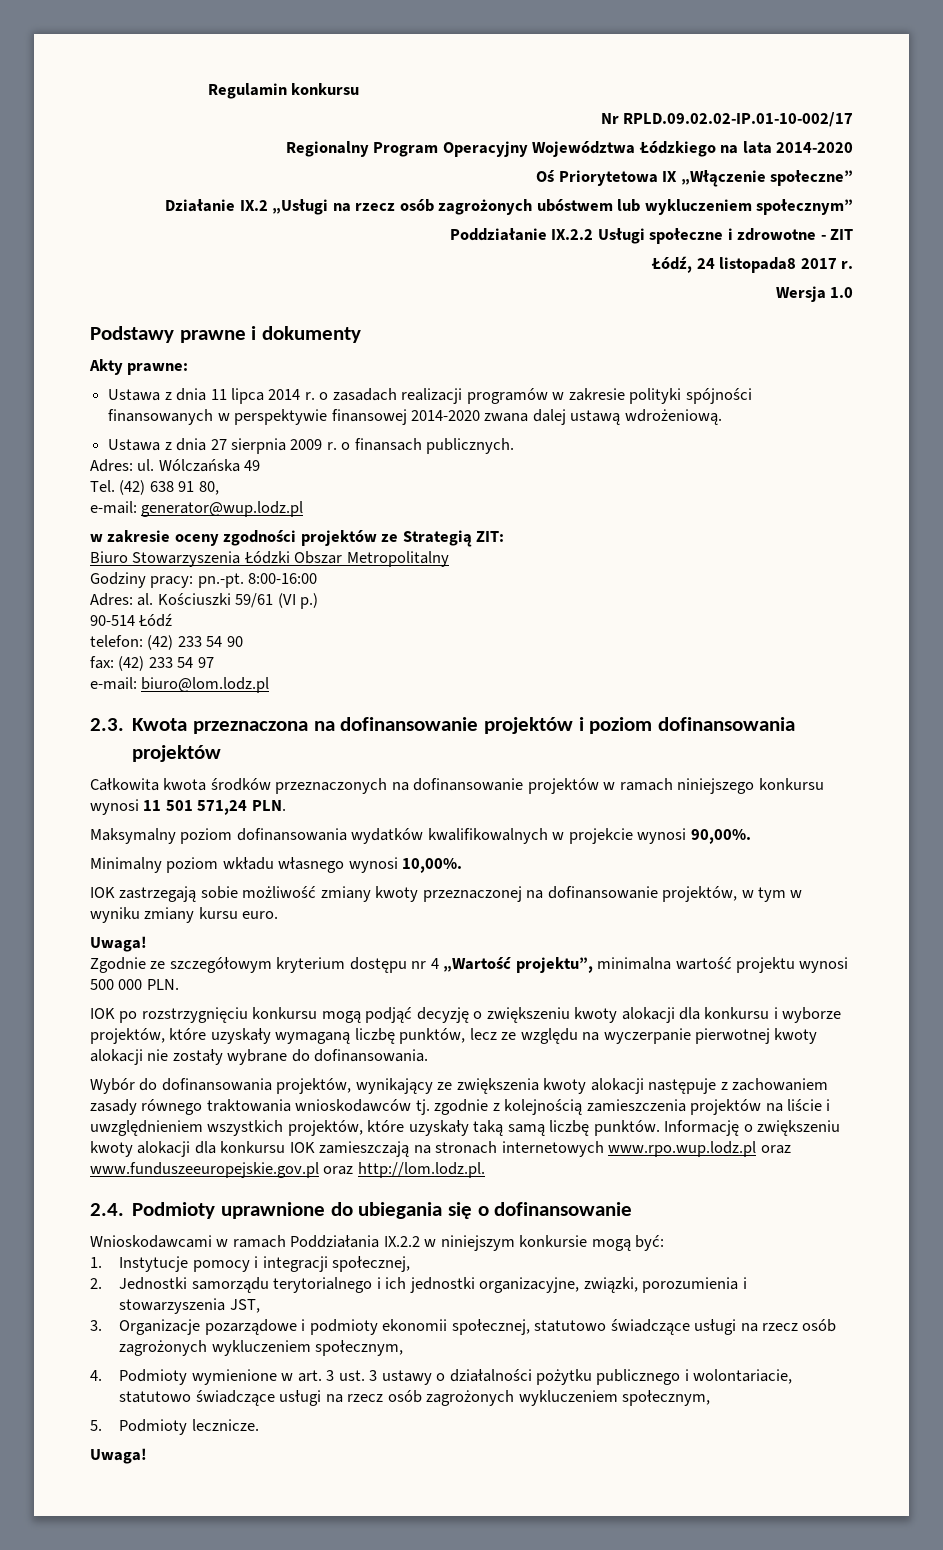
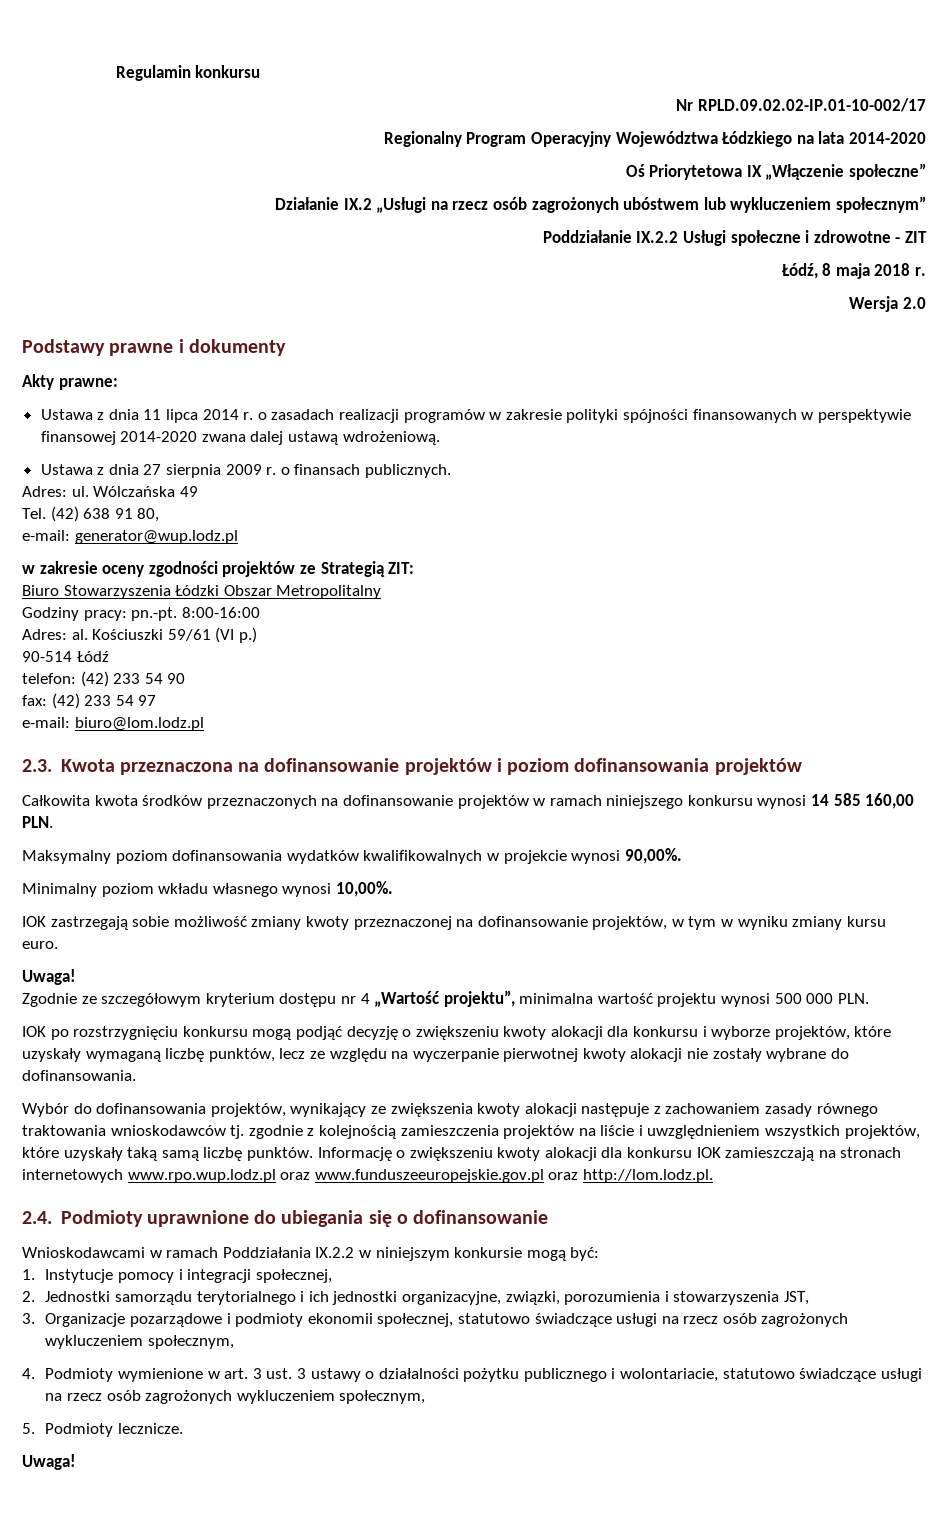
- Łódź, 24 listopada8 2017 r.
+ Łódź, 8 maja 2018 r.
- Wersja 1.0
+ Wersja 2.0
- Całkowita kwota środków przeznaczonych na dofinansowanie projektów w ramach niniejszego konkursu wynosi 11 501 571,24 PLN.
+ Całkowita kwota środków przeznaczonych na dofinansowanie projektów w ramach niniejszego konkursu wynosi 14 585 160,00 PLN.

